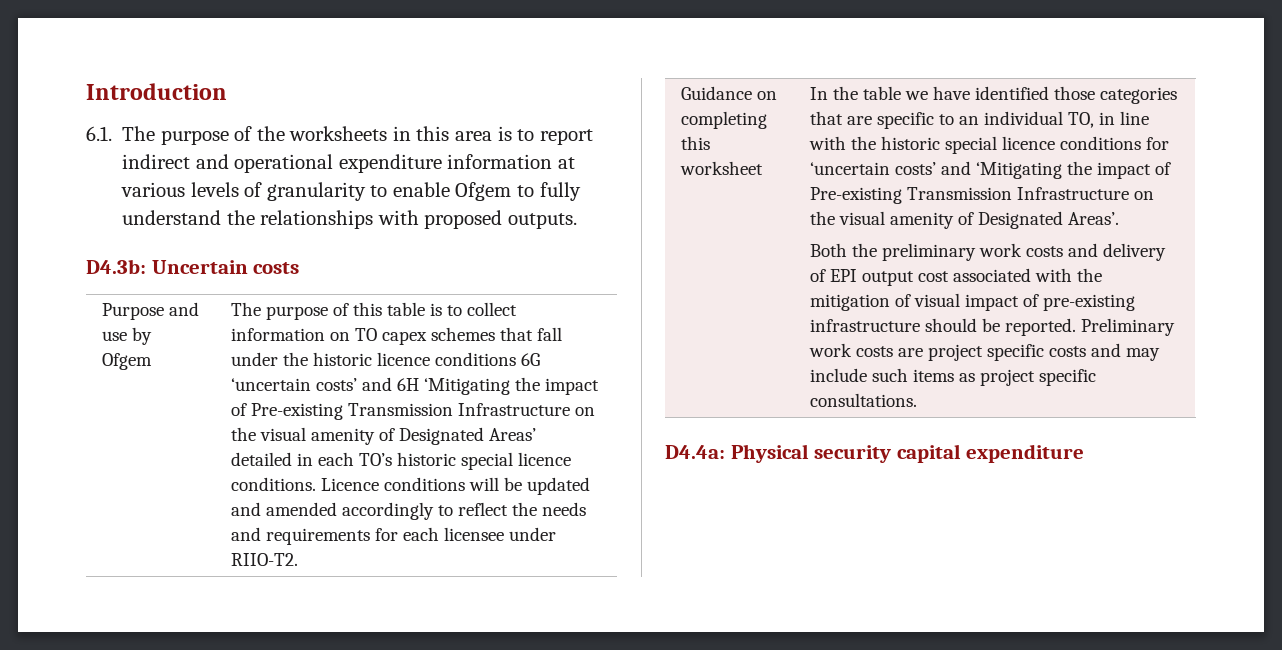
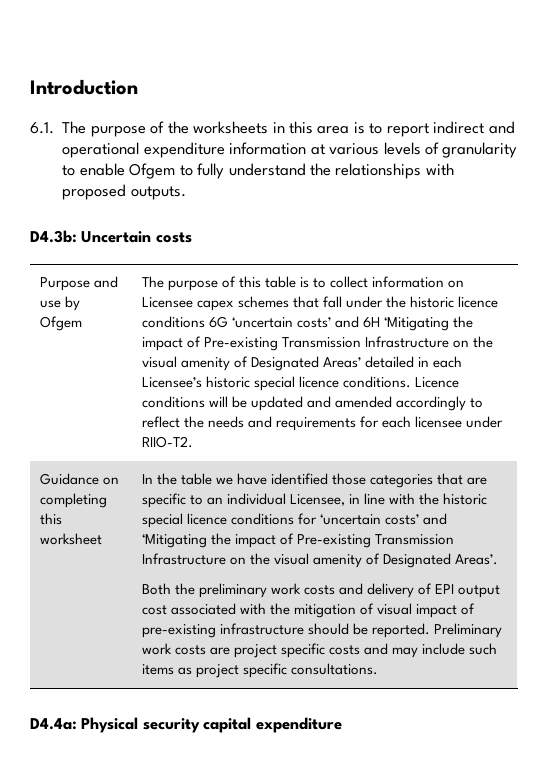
- The purpose of this table is to collect information on TO capex schemes that fall under the historic licence conditions 6G ‘uncertain costs’ and 6H ‘Mitigating the impact of Pre-existing Transmission Infrastructure on the visual amenity of Designated Areas’ detailed in each TO’s historic special licence conditions.
+ The purpose of this table is to collect information on Licensee capex schemes that fall under the historic licence conditions 6G ‘uncertain costs’ and 6H ‘Mitigating the impact of Pre-existing Transmission Infrastructure on the visual amenity of Designated Areas’ detailed in each Licensee’s historic special licence conditions.
- In the table we have identified those categories that are specific to an individual TO, in line with the historic special licence conditions for ‘uncertain costs’ and ‘Mitigating the impact of Pre-existing Transmission Infrastructure on the visual amenity of Designated Areas’.
+ In the table we have identified those categories that are specific to an individual Licensee, in line with the historic special licence conditions for ‘uncertain costs’ and ‘Mitigating the impact of Pre-existing Transmission Infrastructure on the visual amenity of Designated Areas’.

